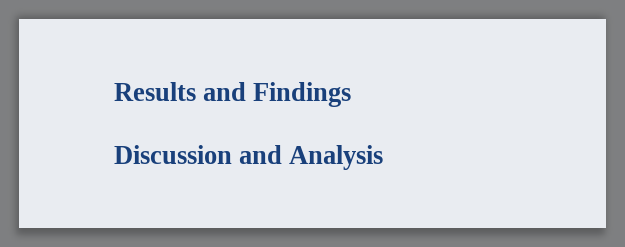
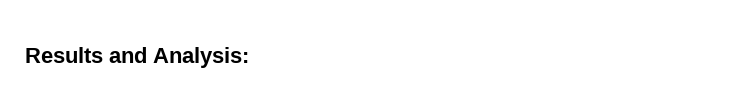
- Results and Findings
- Discussion and Analysis
+ Results and Analysis:

